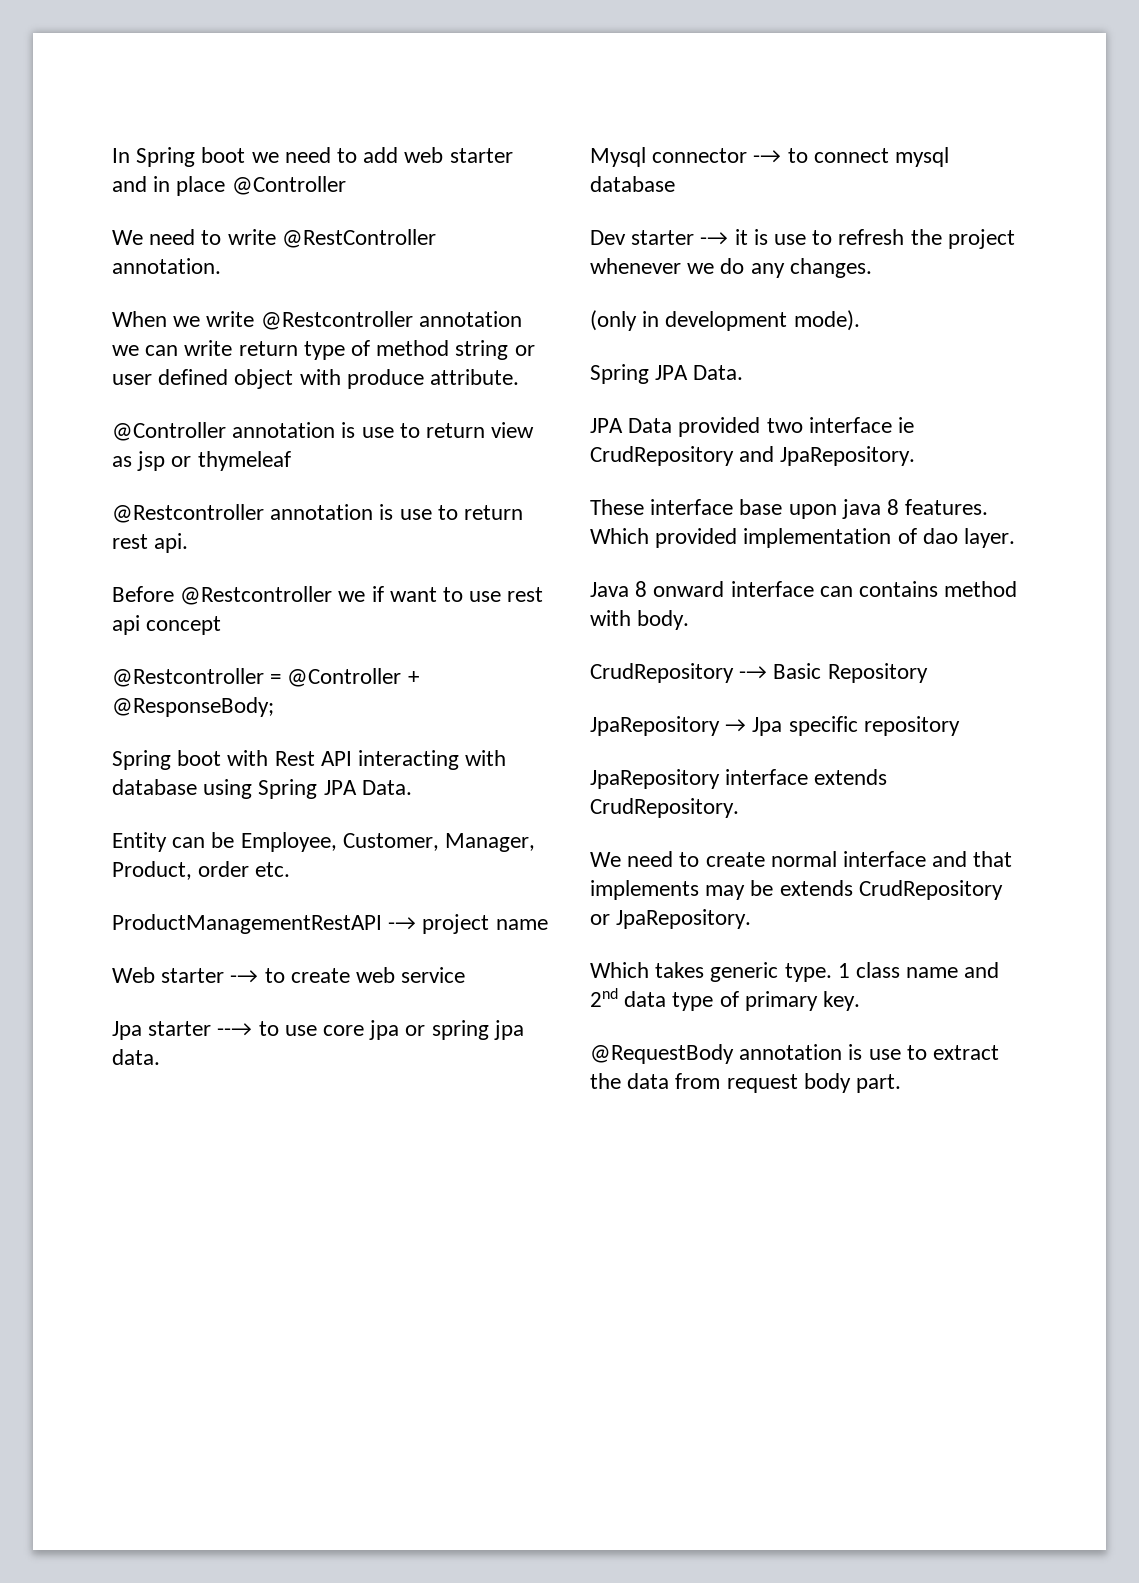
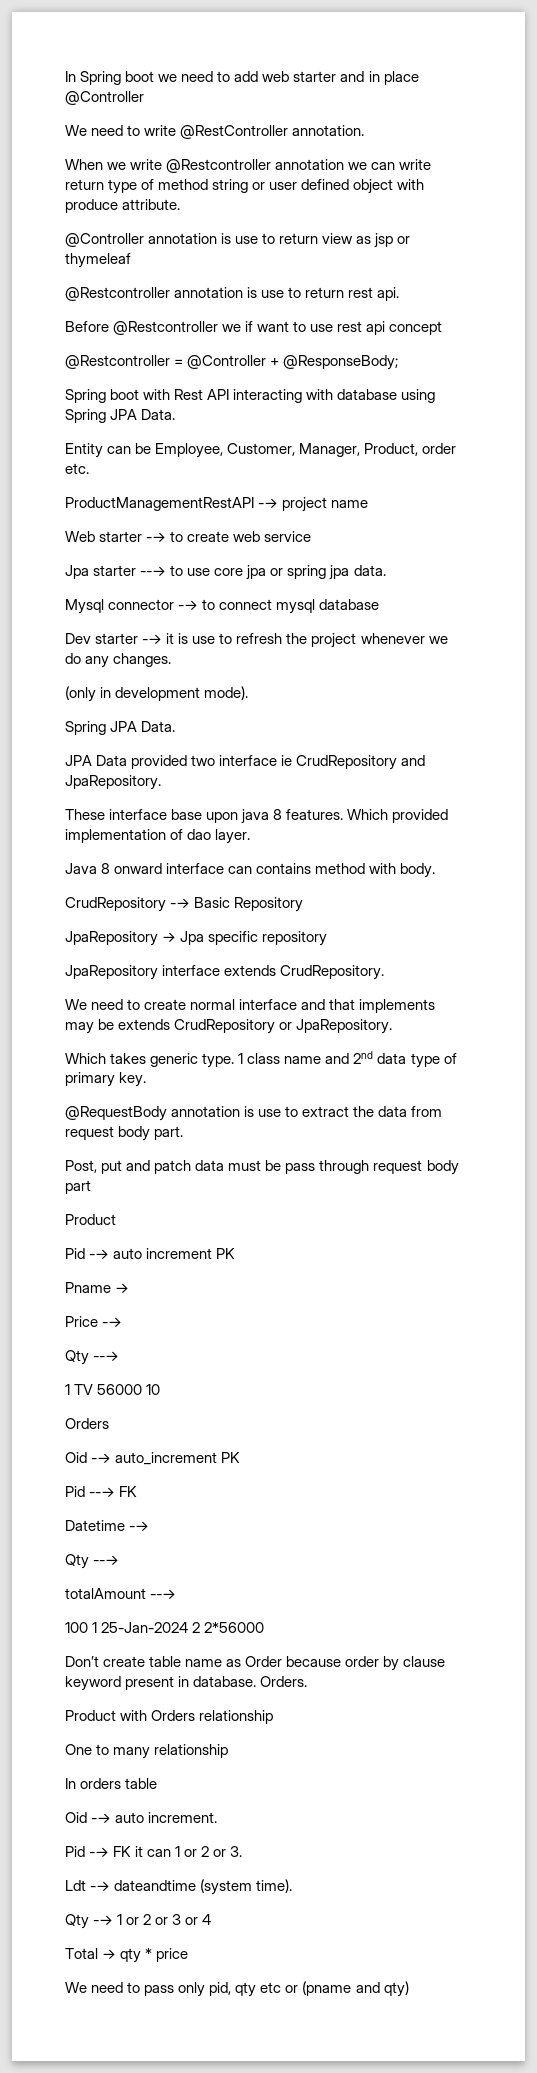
+ Post, put and patch data must be pass through request body part
+ Product
+ Pid -→ auto increment PK
+ Pname →
+ Price -→
+ Qty --→
+ 1 TV 56000 10
+ Orders
+ Oid -→ auto_increment PK
+ Pid --→ FK
+ Datetime -→
+ Qty --→
+ totalAmount --→
+ 100 1 25-Jan-2024 2 2*56000
+ Don’t create table name as Order because order by clause keyword present in database. Orders.
+ Product with Orders relationship
+ One to many relationship
+ In orders table
+ Oid -→ auto increment.
+ Pid -→ FK it can 1 or 2 or 3.
+ Ldt -→ dateandtime (system time).
+ Qty -→ 1 or 2 or 3 or 4
+ Total → qty * price
+ We need to pass only pid, qty etc or (pname and qty)

